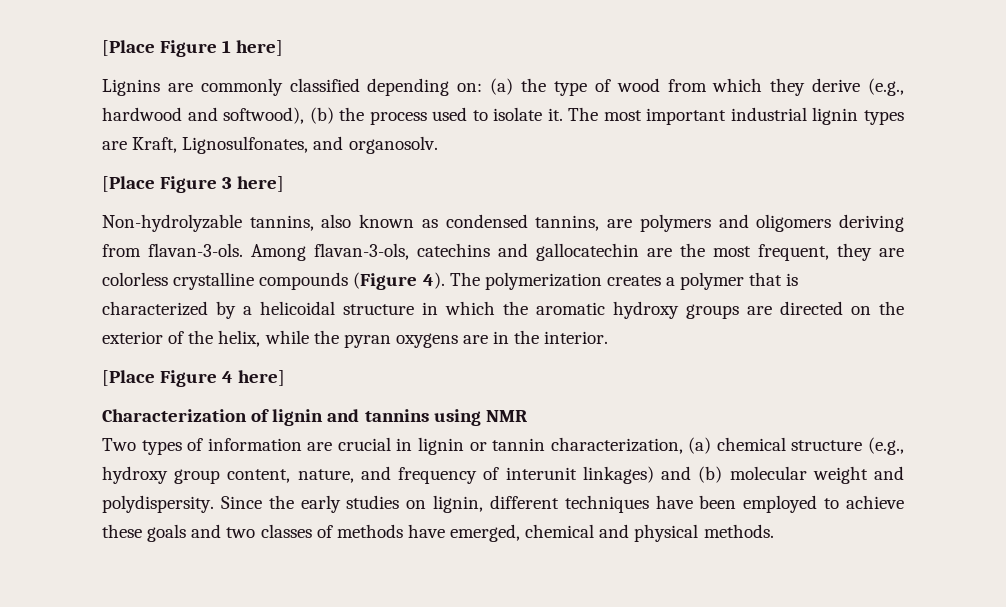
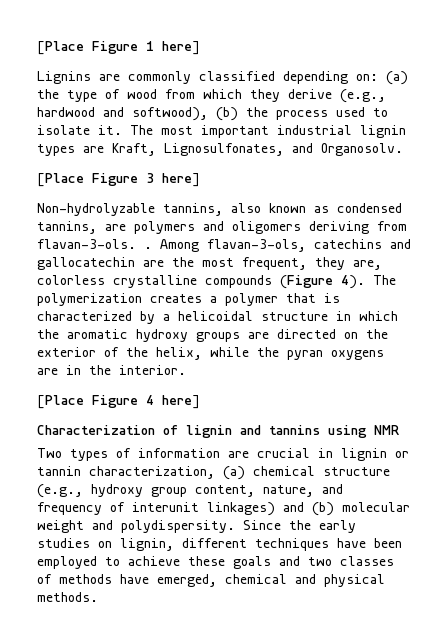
- The most important industrial lignin types are Kraft, Lignosulfonates, and organosolv.
+ The most important industrial lignin types are Kraft, Lignosulfonates, and Organosolv.
- Non-hydrolyzable tannins, also known as condensed tannins, are polymers and oligomers deriving from flavan-3-ols.
+ Non-hydrolyzable tannins, also known as condensed tannins, are polymers and oligomers deriving from flavan-3-ols. .
- Among flavan-3-ols, catechins and gallocatechin are the most frequent, they are colorless crystalline compounds (Figure 4).
+ Among flavan-3-ols, catechins and gallocatechin are the most frequent, they are, colorless crystalline compounds (Figure 4).

